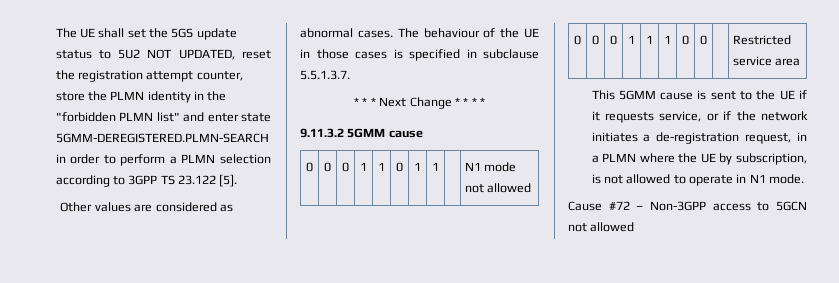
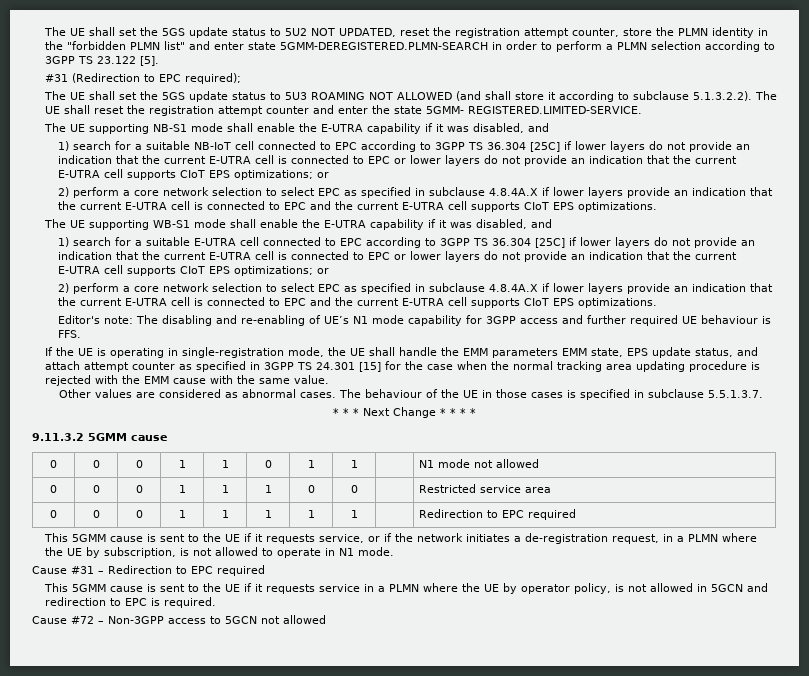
+ #31 (Redirection to EPC required);
+ The UE shall set the 5GS update status to 5U3 ROAMING NOT ALLOWED (and shall store it according to subclause 5.1.3.2.2). The UE shall reset the registration attempt counter and enter the state 5GMM- REGISTERED.LIMITED-SERVICE.
+ The UE supporting NB-S1 mode shall enable the E-UTRA capability if it was disabled, and
+ 1) search for a suitable NB-IoT cell connected to EPC according to 3GPP TS 36.304 [25C] if lower layers do not provide an indication that the current E-UTRA cell is connected to EPC or lower layers do not provide an indication that the current E-UTRA cell supports CIoT EPS optimizations; or
+ 2) perform a core network selection to select EPC as specified in subclause 4.8.4A.X if lower layers provide an indication that the current E-UTRA cell is connected to EPC and the current E-UTRA cell supports CIoT EPS optimizations.
+ The UE supporting WB-S1 mode shall enable the E-UTRA capability if it was disabled, and
+ 1) search for a suitable E-UTRA cell connected to EPC according to 3GPP TS 36.304 [25C] if lower layers do not provide an indication that the current E-UTRA cell is connected to EPC or lower layers do not provide an indication that the current E-UTRA cell supports CIoT EPS optimizations; or
+ 2) perform a core network selection to select EPC as specified in subclause 4.8.4A.X if lower layers provide an indication that the current E-UTRA cell is connected to EPC and the current E-UTRA cell supports CIoT EPS optimizations.
+ Editor's note: The disabling and re-enabling of UE’s N1 mode capability for 3GPP access and further required UE behaviour is FFS.
+ If the UE is operating in single-registration mode, the UE shall handle the EMM parameters EMM state, EPS update status, and attach attempt counter as specified in 3GPP TS 24.301 [15] for the case when the normal tracking area updating procedure is rejected with the EMM cause with the same value.
+ 0 | 0 | 0 | 1 | 1 | 1 | 1 | 1 | | Redirection to EPC required
+ Cause #31 – Redirection to EPC required
+ This 5GMM cause is sent to the UE if it requests service in a PLMN where the UE by operator policy, is not allowed in 5GCN and redirection to EPC is required.

